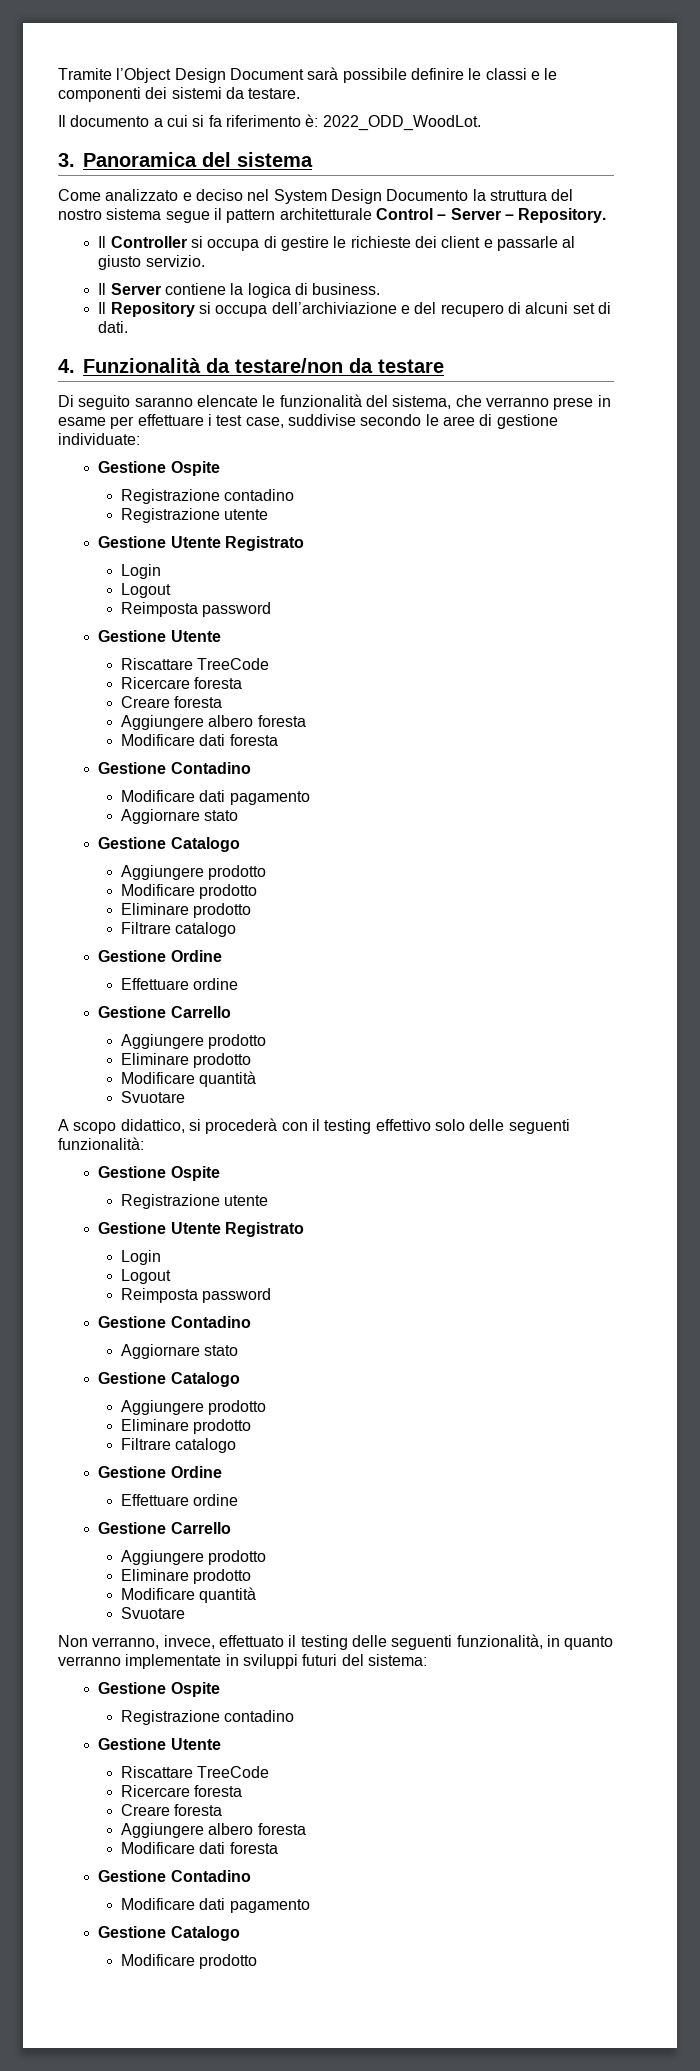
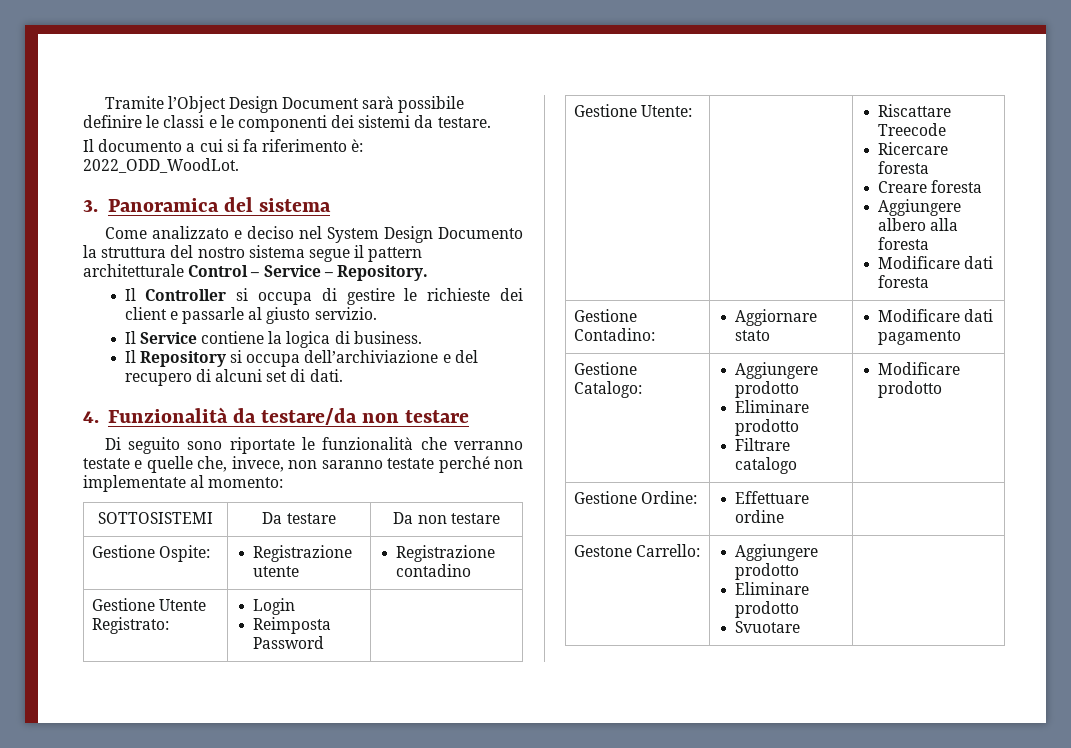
- Come analizzato e deciso nel System Design Documento la struttura del nostro sistema segue il pattern architetturale Control – Server – Repository.
+ Come analizzato e deciso nel System Design Documento la struttura del nostro sistema segue il pattern architetturale Control – Service – Repository.
- Il Server contiene la logica di business.
+ Il Service contiene la logica di business.
- 4. Funzionalità da testare/non da testare
+ 4. Funzionalità da testare/da non testare
- Di seguito saranno elencate le funzionalità del sistema, che verranno prese in esame per effettuare i test case, suddivise secondo le aree di gestione individuate:
- Gestione Ospite
- Registrazione contadino
- Registrazione utente
- Gestione Utente Registrato
- Login
- Logout
- Reimposta password
- Gestione Utente
- Riscattare TreeCode
+ Di seguito sono riportate le funzionalità che verranno testate e quelle che, invece, non saranno testate perché non implementate al momento:
+ SOTTOSISTEMI | Da testare | Da non testare
+ Gestione Ospite: | Registrazione utente | Registrazione contadino
+ Gestione Utente Registrato: | Login
+ Reimposta Password |
+ Gestione Utente: | | Riscattare Treecode
  Ricercare foresta
  Creare foresta
- Aggiungere albero foresta
+ Aggiungere albero alla foresta
  Modificare dati foresta
- Gestione Contadino
- Modificare dati pagamento
- Aggiornare stato
- Gestione Catalogo
- Aggiungere prodotto
- Modificare prodotto
+ Gestione Contadino: | Aggiornare stato | Modificare dati pagamento
+ Gestione Catalogo: | Aggiungere prodotto
  Eliminare prodotto
- Filtrare catalogo
- Gestione Ordine
- Effettuare ordine
- Gestione Carrello
- Aggiungere prodotto
+ Filtrare catalogo | Modificare prodotto
+ Gestione Ordine: | Effettuare ordine |
+ Gestone Carrello: | Aggiungere prodotto
  Eliminare prodotto
- Modificare quantità
- Svuotare
- A scopo didattico, si procederà con il testing effettivo solo delle seguenti funzionalità:
- Gestione Ospite
- Registrazione utente
- Gestione Utente Registrato
- Login
- Logout
- Reimposta password
- Gestione Contadino
- Aggiornare stato
- Gestione Catalogo
- Aggiungere prodotto
- Eliminare prodotto
- Filtrare catalogo
- Gestione Ordine
- Effettuare ordine
- Gestione Carrello
- Aggiungere prodotto
- Eliminare prodotto
- Modificare quantità
- Svuotare
- Non verranno, invece, effettuato il testing delle seguenti funzionalità, in quanto verranno implementate in sviluppi futuri del sistema:
- Gestione Ospite
- Registrazione contadino
- Gestione Utente
- Riscattare TreeCode
- Ricercare foresta
- Creare foresta
- Aggiungere albero foresta
- Modificare dati foresta
- Gestione Contadino
- Modificare dati pagamento
- Gestione Catalogo
- Modificare prodotto
+ Svuotare |

